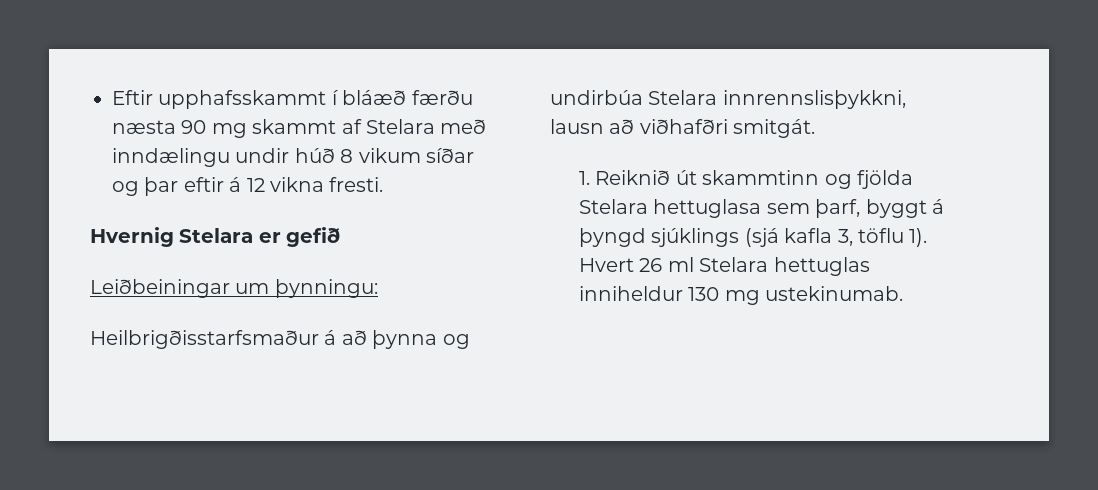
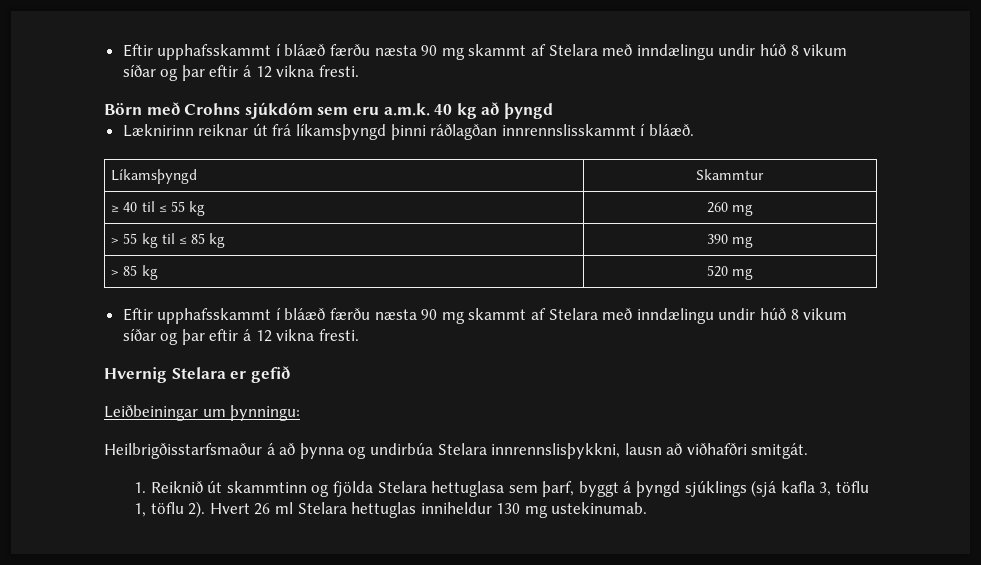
+ Börn með Crohns sjúkdóm sem eru a.m.k. 40 kg að þyngd
+ Læknirinn reiknar út frá líkamsþyngd þinni ráðlagðan innrennslisskammt í bláæð.
+ Líkamsþyngd | Skammtur
+ ≥ 40 til ≤ 55 kg | 260 mg
+ > 55 kg til ≤ 85 kg | 390 mg
+ > 85 kg | 520 mg
+ Eftir upphafsskammt í bláæð færðu næsta 90 mg skammt af Stelara með inndælingu undir húð 8 vikum síðar og þar eftir á 12 vikna fresti.
- 1. Reiknið út skammtinn og fjölda Stelara hettuglasa sem þarf, byggt á þyngd sjúklings (sjá kafla 3, töflu 1).
+ 1. Reiknið út skammtinn og fjölda Stelara hettuglasa sem þarf, byggt á þyngd sjúklings (sjá kafla 3, töflu 1, töflu 2).

